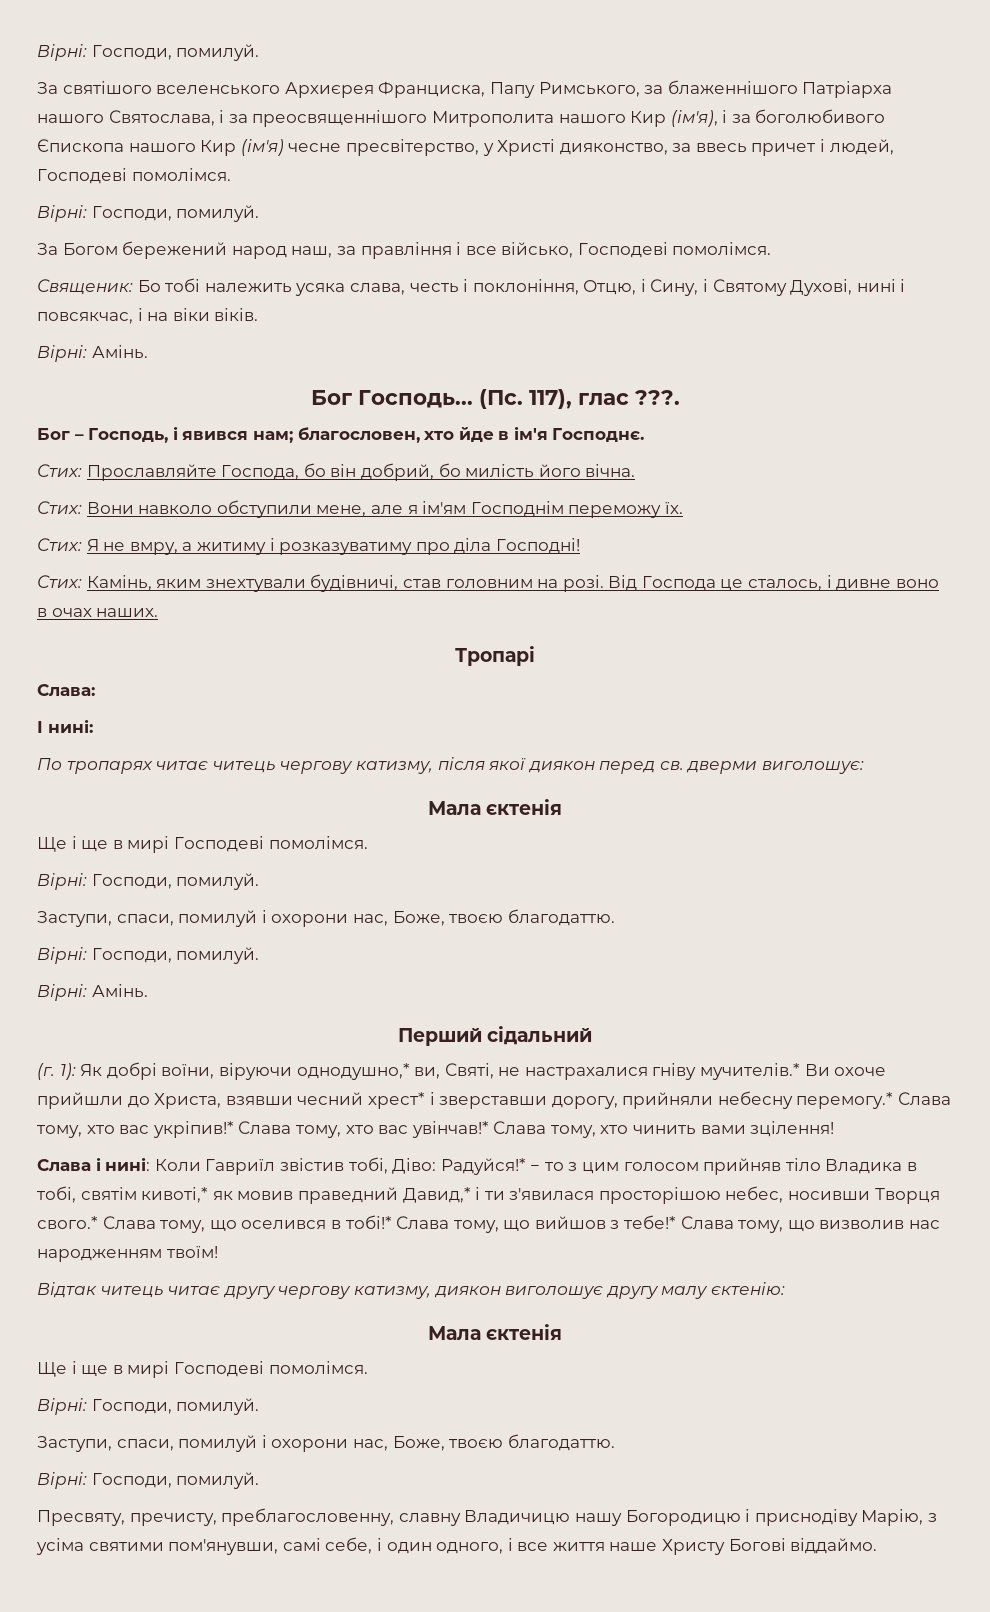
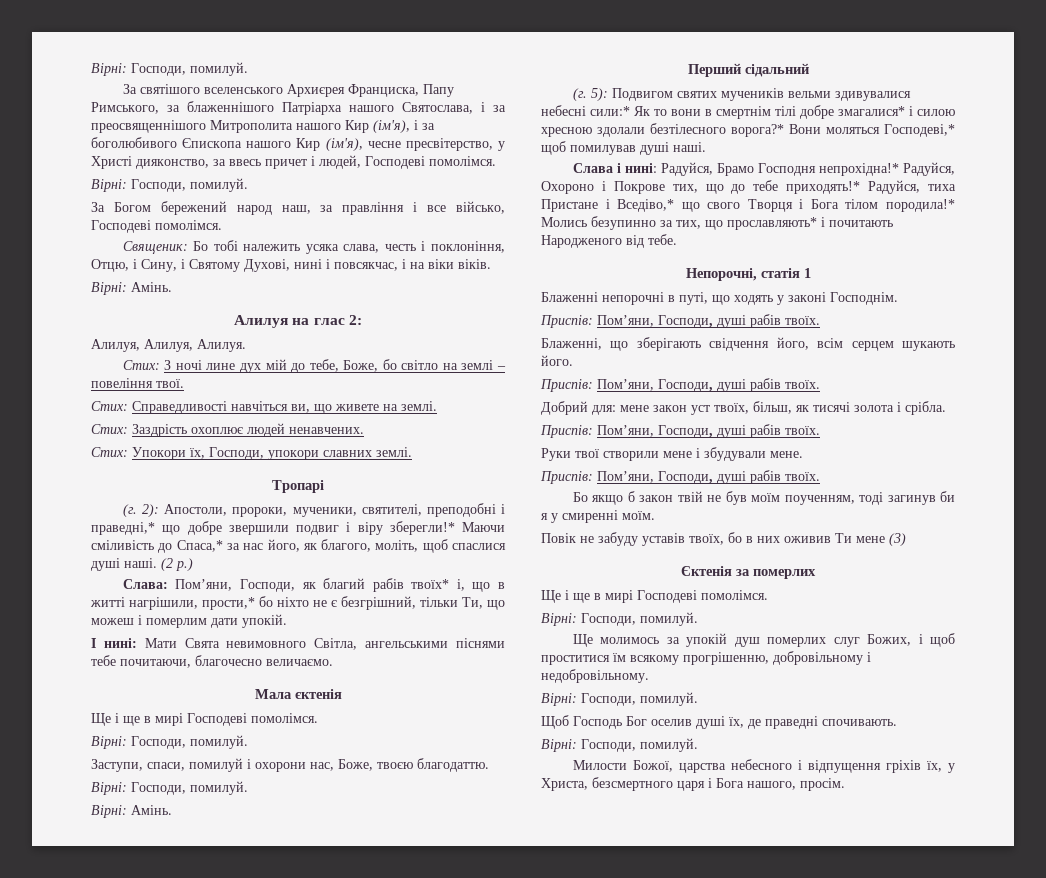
- За святішого вселенського Архиєрея Франциска, Папу Римського, за блаженнішого Патріарха нашого Святослава, і за преосвященнішого Митрополита нашого Кир (ім'я), і за боголюбивого Єпископа нашого Кир (ім'я) чесне пресвітерство, у Христі дияконство, за ввесь причет і людей, Господеві помолімся.
+ За святішого вселенського Архиєрея Франциска, Папу Римського, за блаженнішого Патріарха нашого Святослава, і за преосвященнішого Митрополита нашого Кир (ім'я), і за боголюбивого Єпископа нашого Кир (ім'я), чесне пресвітерство, у Христі дияконство, за ввесь причет і людей, Господеві помолімся.
- Бог Господь... (Пс. 117), глас ???.
- Бог – Господь, і явився нам; благословен, хто йде в ім'я Господнє.
- Стих: Прославляйте Господа, бо він добрий, бо милість його вічна.
- Стих: Вони навколо обступили мене, але я ім'ям Господнім переможу їх.
- Стих: Я не вмру, а житиму і розказуватиму про діла Господні!
- Стих: Камінь, яким знехтували будівничі, став головним на розі. Від Господа це сталось, і дивне воно в очах наших.
+ Алилуя на глас 2:
+ Алилуя, Алилуя, Алилуя.
+ Стих: З ночі лине дух мій до тебе, Боже, бо світло на землі – повеління твої.
+ Стих: Справедливості навчіться ви, що живете на землі.
+ Стих: Заздрість охоплює людей ненавчених.
+ Стих: Упокори їх, Господи, упокори славних землі.
  Тропарі
- Слава:
- І нині:
- По тропарях читає читець чергову катизму, після якої диякон перед св. дверми виголошує:
+ (г. 2): Апостоли, пророки, мученики, святителі, преподобні і праведні,* що добре звершили подвиг і віру зберегли!* Маючи сміливість до Спаса,* за нас його, як благого, моліть, щоб спаслися душі наші. (2 р.)
+ Слава: Пом’яни, Господи, як благий рабів твоїх* і, що в житті нагрішили, прости,* бо ніхто не є безгрішний, тільки Ти, що можеш і померлим дати упокій.
+ І нині: Мати Свята невимовного Світла, ангельськими піснями тебе почитаючи, благочесно величаємо.
- (г. 1): Як добрі воїни, віруючи однодушно,* ви, Святі, не настрахалися гніву мучителів.* Ви охоче прийшли до Христа, взявши чесний хрест* і зверставши дорогу, прийняли небесну перемогу.* Слава тому, хто вас укріпив!* Слава тому, хто вас увінчав!* Слава тому, хто чинить вами зцілення!
- Слава і нині: Коли Гавриїл звістив тобі, Діво: Радуйся!* − то з цим голосом прийняв тіло Владика в тобі, святім кивоті,* як мовив праведний Давид,* і ти з'явилася просторішою небес, носивши Творця свого.* Слава тому, що оселився в тобі!* Слава тому, що вийшов з тебе!* Слава тому, що визволив нас народженням твоїм!
- Відтак читець читає другу чергову катизму, диякон виголошує другу малу єктенію:
- Мала єктенія
+ (г. 5): Подвигом святих мучеників вельми здивувалися небесні сили:* Як то вони в смертнім тілі добре змагалися* і силою хресною здолали безтілесного ворога?* Вони моляться Господеві,* щоб помилував душі наші.
+ Слава і нині: Радуйся, Брамо Господня непрохідна!* Радуйся, Охороно і Покрове тих, що до тебе приходять!* Радуйся, тиха Пристане і Вседіво,* що свого Творця і Бога тілом породила!* Молись безупинно за тих, що прославляють* і почитають Народженого від тебе.
+ Непорочні, статія 1
+ Блаженні непорочні в путі, що ходять у законі Господнім.
+ Приспів: Пом’яни, Господи, душі рабів твоїх.
+ Блаженні, що зберігають свідчення його, всім серцем шукають його.
+ Приспів: Пом’яни, Господи, душі рабів твоїх.
+ Добрий для: мене закон уст твоїх, більш, як тисячі золота і срібла.
+ Приспів: Пом’яни, Господи, душі рабів твоїх.
+ Руки твої створили мене і збудували мене.
+ Приспів: Пом’яни, Господи, душі рабів твоїх.
+ Бо якщо б закон твій не був моїм поученням, тоді загинув би я у смиренні моїм.
+ Повік не забуду уставів твоїх, бо в них оживив Ти мене (3)
+ Єктенія за померлих
  Ще і ще в мирі Господеві помолімся.
  Вірні: Господи, помилуй.
- Заступи, спаси, помилуй і охорони нас, Боже, твоєю благодаттю.
+ Ще молимось за упокій душ померлих слуг Божих, і щоб проститися їм всякому прогрішенню, добровільному і недобровільному.
  Вірні: Господи, помилуй.
- Пресвяту, пречисту, преблагословенну, славну Владичицю нашу Богородицю і приснодіву Марію, з усіма святими пом'янувши, самі себе, і один одного, і все життя наше Христу Богові віддаймо.
+ Щоб Господь Бог оселив душі їх, де праведні спочивають.
+ Вірні: Господи, помилуй.
+ Милости Божої, царства небесного і відпущення гріхів їх, у Христа, безсмертного царя і Бога нашого, просім.

